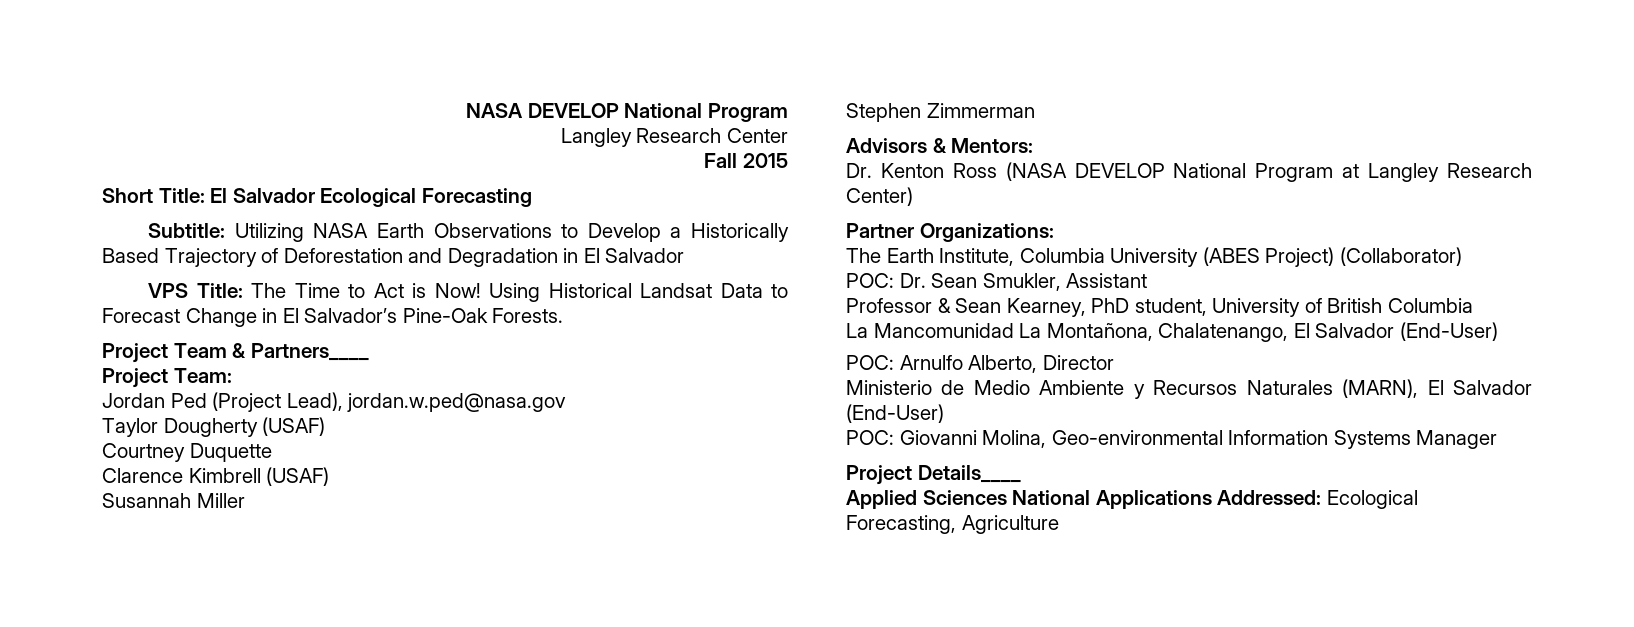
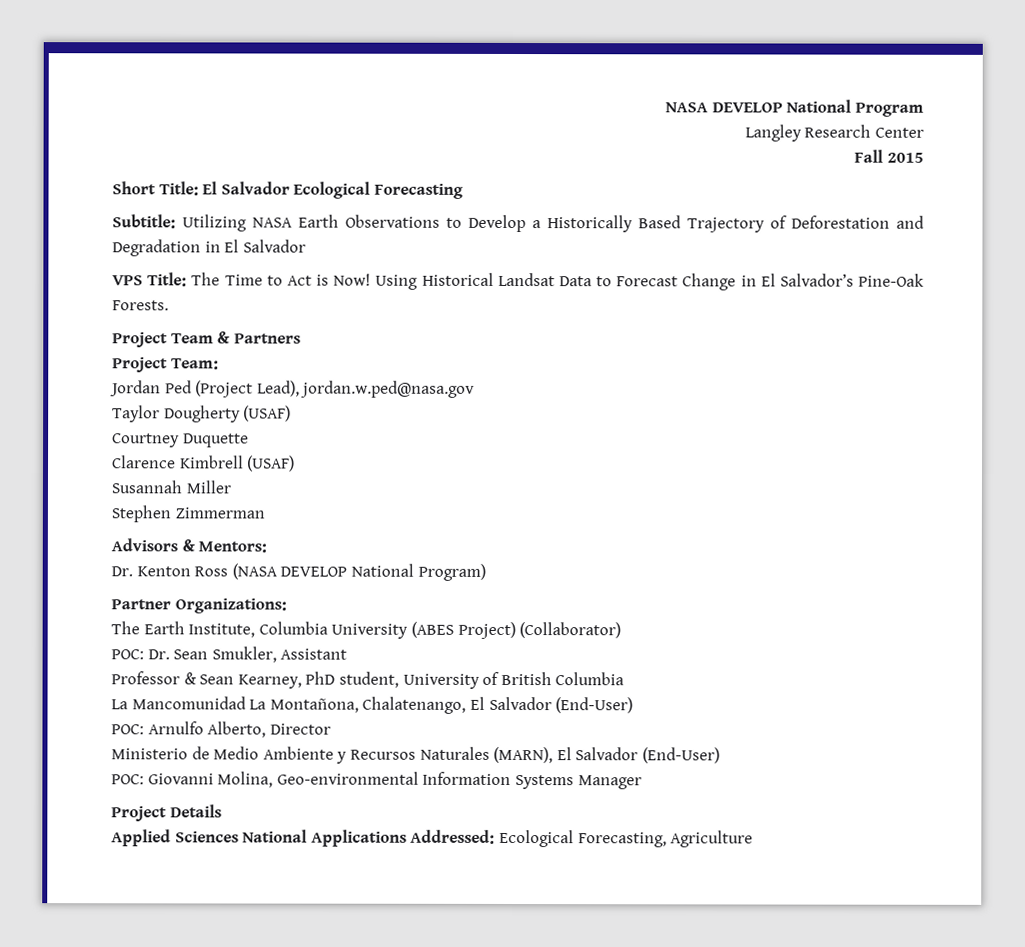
- Project Team & Partners____
+ Project Team & Partners
- Dr. Kenton Ross (NASA DEVELOP National Program at Langley Research Center)
+ Dr. Kenton Ross (NASA DEVELOP National Program)
- Project Details____
+ Project Details

